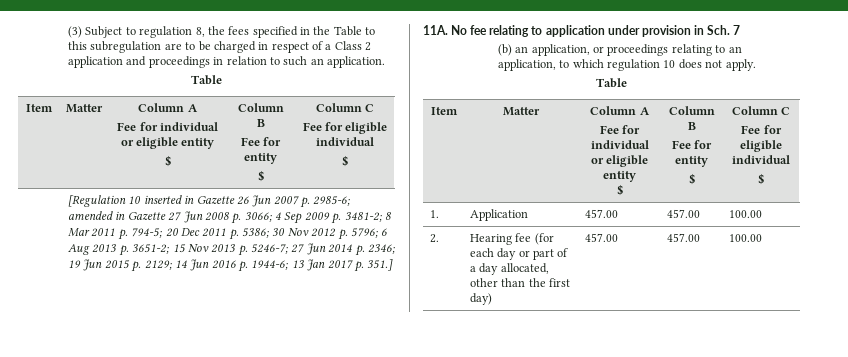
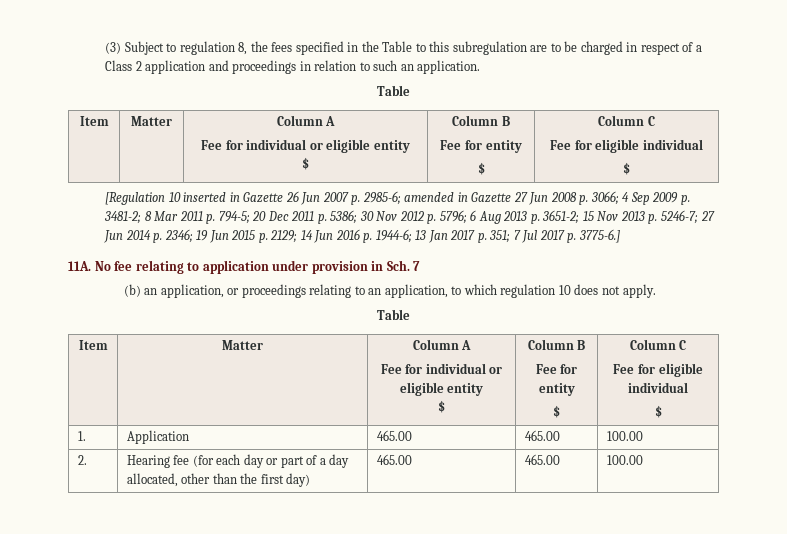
- 13 Jan 2017 p. 351.]
+ 13 Jan 2017 p. 351; 7 Jul 2017 p. 3775-6.]
- 1. | Application | 457.00 | 457.00 | 100.00
+ 1. | Application | 465.00 | 465.00 | 100.00
- 2. | Hearing fee (for each day or part of a day allocated, other than the first day) | 457.00 | 457.00 | 100.00
+ 2. | Hearing fee (for each day or part of a day allocated, other than the first day) | 465.00 | 465.00 | 100.00

